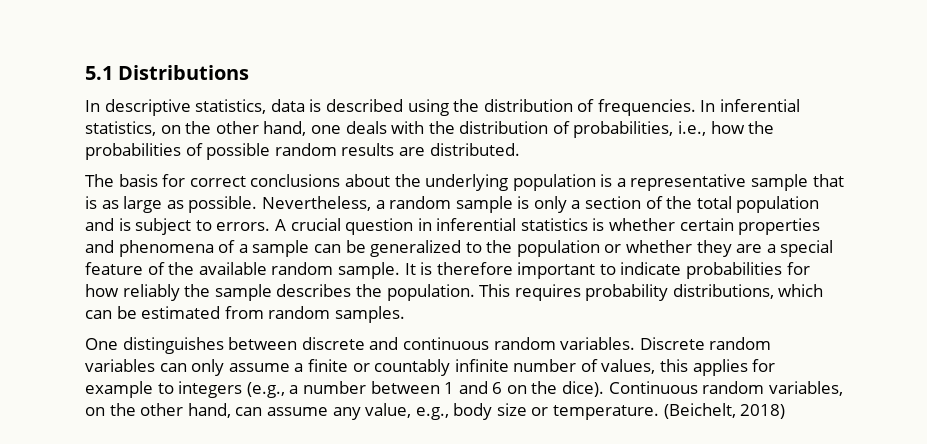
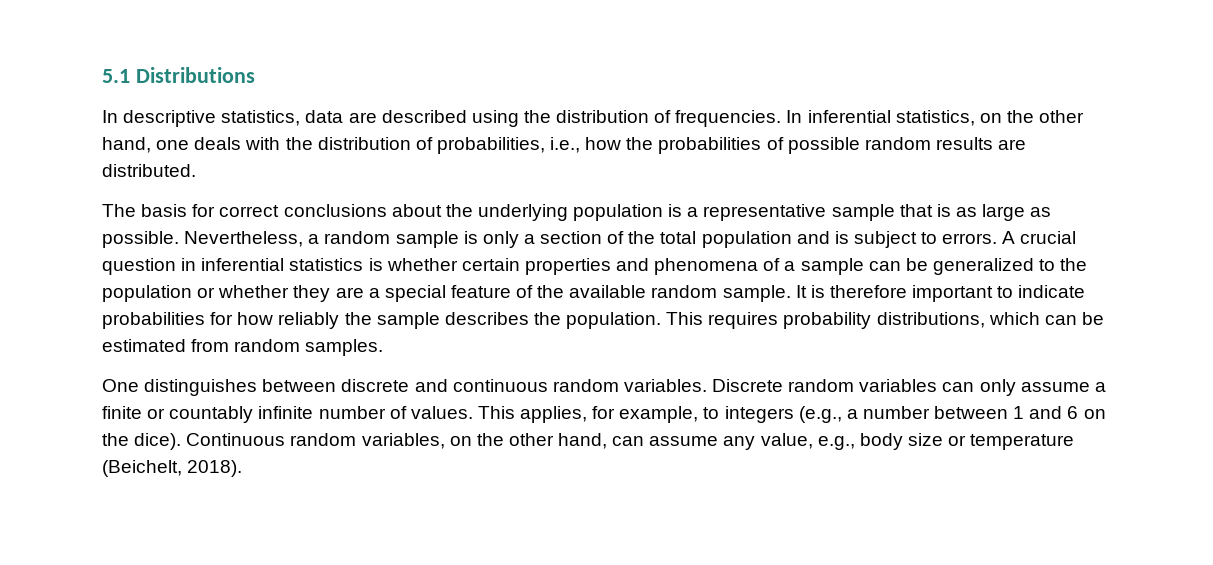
- In descriptive statistics, data is described using the distribution of frequencies.
+ In descriptive statistics, data are described using the distribution of frequencies.
- Discrete random variables can only assume a finite or countably infinite number of values, this applies for example to integers (e.g., a number between 1 and 6 on the dice).
+ Discrete random variables can only assume a finite or countably infinite number of values. This applies, for example, to integers (e.g., a number between 1 and 6 on the dice).
- Continuous random variables, on the other hand, can assume any value, e.g., body size or temperature. (Beichelt, 2018)
+ Continuous random variables, on the other hand, can assume any value, e.g., body size or temperature (Beichelt, 2018).

